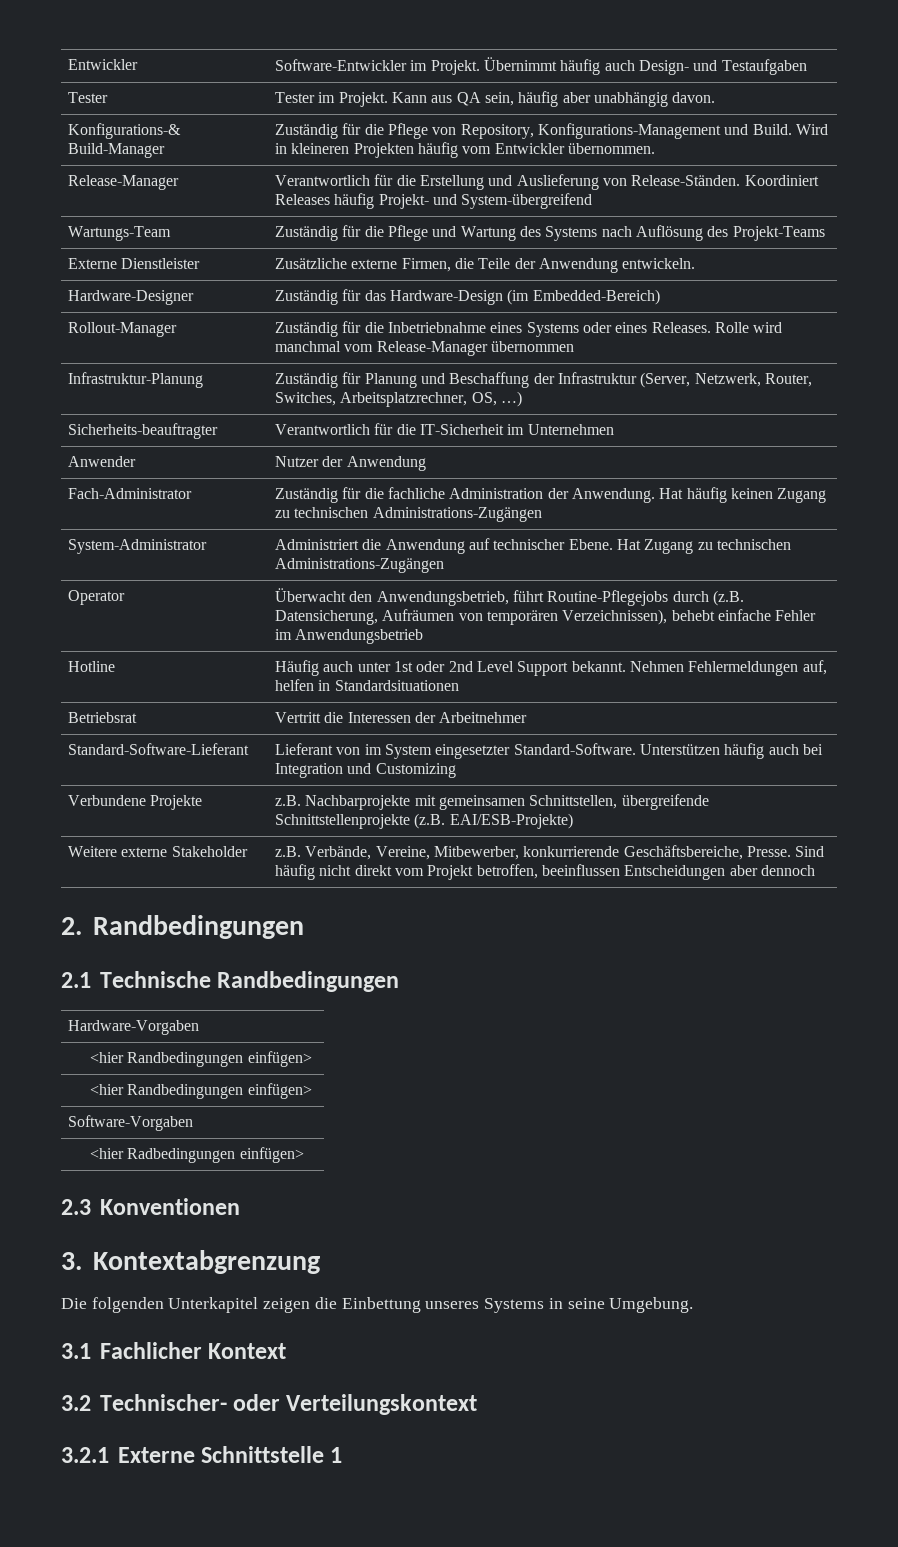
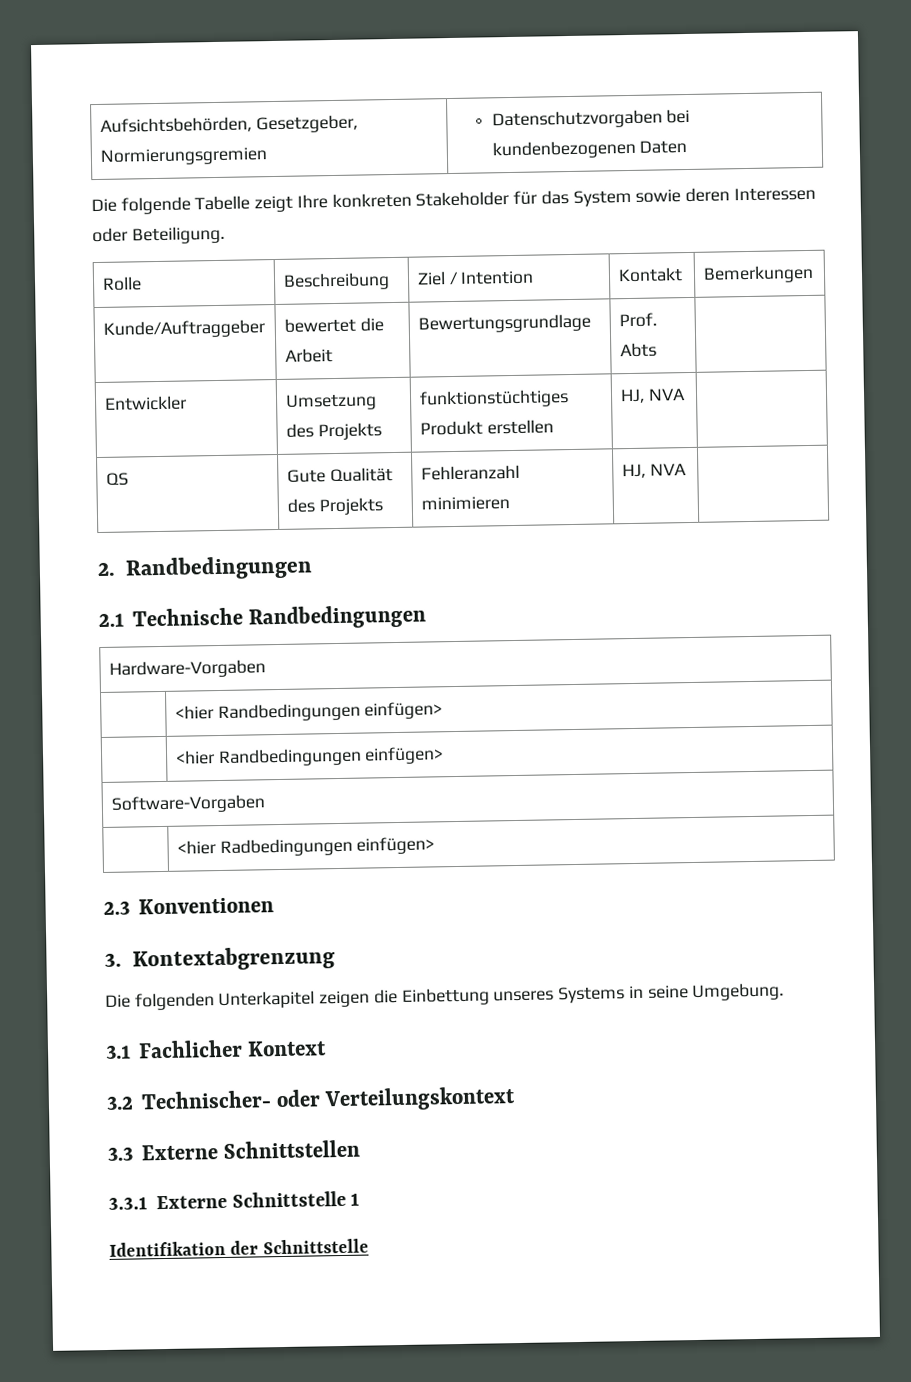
- Entwickler | Software-Entwickler im Projekt. Übernimmt häufig auch Design- und Testaufgaben
- Tester | Tester im Projekt. Kann aus QA sein, häufig aber unabhängig davon.
- Konfigurations-& Build-Manager | Zuständig für die Pflege von Repository, Konfigurations-Management und Build. Wird in kleineren Projekten häufig vom Entwickler übernommen.
- Release-Manager | Verantwortlich für die Erstellung und Auslieferung von Release-Ständen. Koordiniert Releases häufig Projekt- und System-übergreifend
- Wartungs-Team | Zuständig für die Pflege und Wartung des Systems nach Auflösung des Projekt-Teams
- Externe Dienstleister | Zusätzliche externe Firmen, die Teile der Anwendung entwickeln.
- Hardware-Designer | Zuständig für das Hardware-Design (im Embedded-Bereich)
- Rollout-Manager | Zuständig für die Inbetriebnahme eines Systems oder eines Releases. Rolle wird manchmal vom Release-Manager übernommen
- Infrastruktur-Planung | Zuständig für Planung und Beschaffung der Infrastruktur (Server, Netzwerk, Router, Switches, Arbeitsplatzrechner, OS, …)
- Sicherheits-beauftragter | Verantwortlich für die IT-Sicherheit im Unternehmen
- Anwender | Nutzer der Anwendung
- Fach-Administrator | Zuständig für die fachliche Administration der Anwendung. Hat häufig keinen Zugang zu technischen Administrations-Zugängen
- System-Administrator | Administriert die Anwendung auf technischer Ebene. Hat Zugang zu technischen Administrations-Zugängen
- Operator | Überwacht den Anwendungsbetrieb, führt Routine-Pflegejobs durch (z.B. Datensicherung, Aufräumen von temporären Verzeichnissen), behebt einfache Fehler im Anwendungsbetrieb
- Hotline | Häufig auch unter 1st oder 2nd Level Support bekannt. Nehmen Fehlermeldungen auf, helfen in Standardsituationen
- Betriebsrat | Vertritt die Interessen der Arbeitnehmer
- Standard-Software-Lieferant | Lieferant von im System eingesetzter Standard-Software. Unterstützen häufig auch bei Integration und Customizing
- Verbundene Projekte | z.B. Nachbarprojekte mit gemeinsamen Schnittstellen, übergreifende Schnittstellenprojekte (z.B. EAI/ESB-Projekte)
- Weitere externe Stakeholder | z.B. Verbände, Vereine, Mitbewerber, konkurrierende Geschäftsbereiche, Presse. Sind häufig nicht direkt vom Projekt betroffen, beeinflussen Entscheidungen aber dennoch
+ Aufsichtsbehörden, Gesetzgeber, Normierungsgremien | Datenschutzvorgaben bei kundenbezogenen Daten
+ Die folgende Tabelle zeigt Ihre konkreten Stakeholder für das System sowie deren Interessen oder Beteiligung.
+ Rolle | Beschreibung | Ziel / Intention | Kontakt | Bemerkungen
+ Kunde/Auftraggeber | bewertet die Arbeit | Bewertungsgrundlage | Prof. Abts |
+ Entwickler | Umsetzung des Projekts | funktionstüchtiges Produkt erstellen | HJ, NVA |
+ QS | Gute Qualität des Projekts | Fehleranzahl minimieren | HJ, NVA |
- 3.2.1 Externe Schnittstelle 1
+ 3.3 Externe Schnittstellen
+ 3.3.1 Externe Schnittstelle 1
+ Identifikation der Schnittstelle

